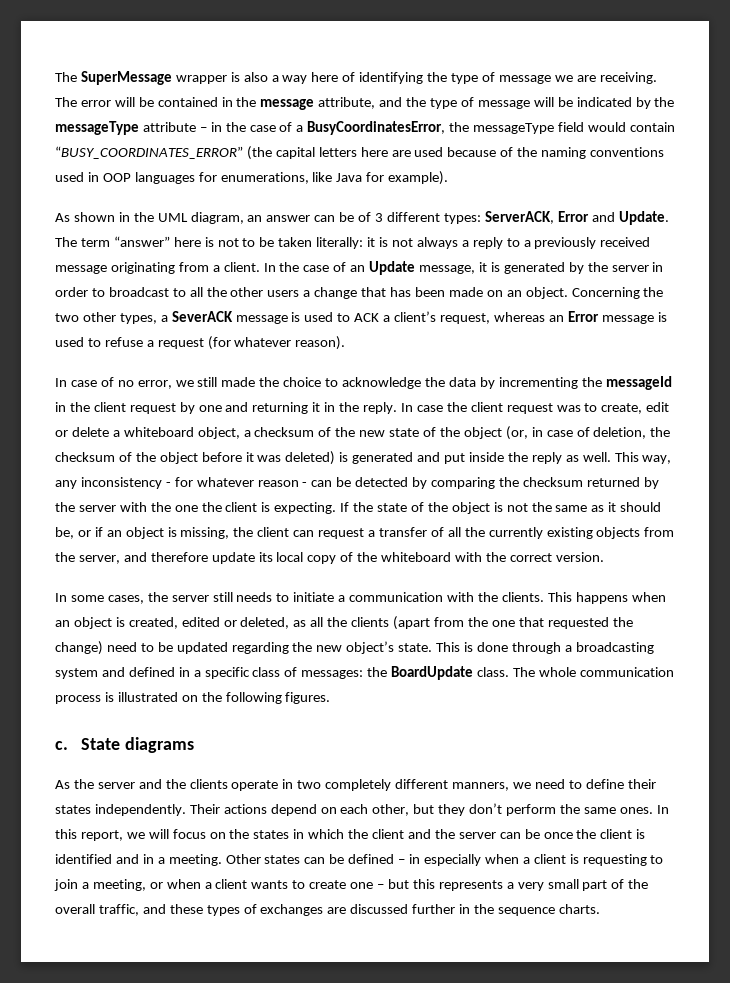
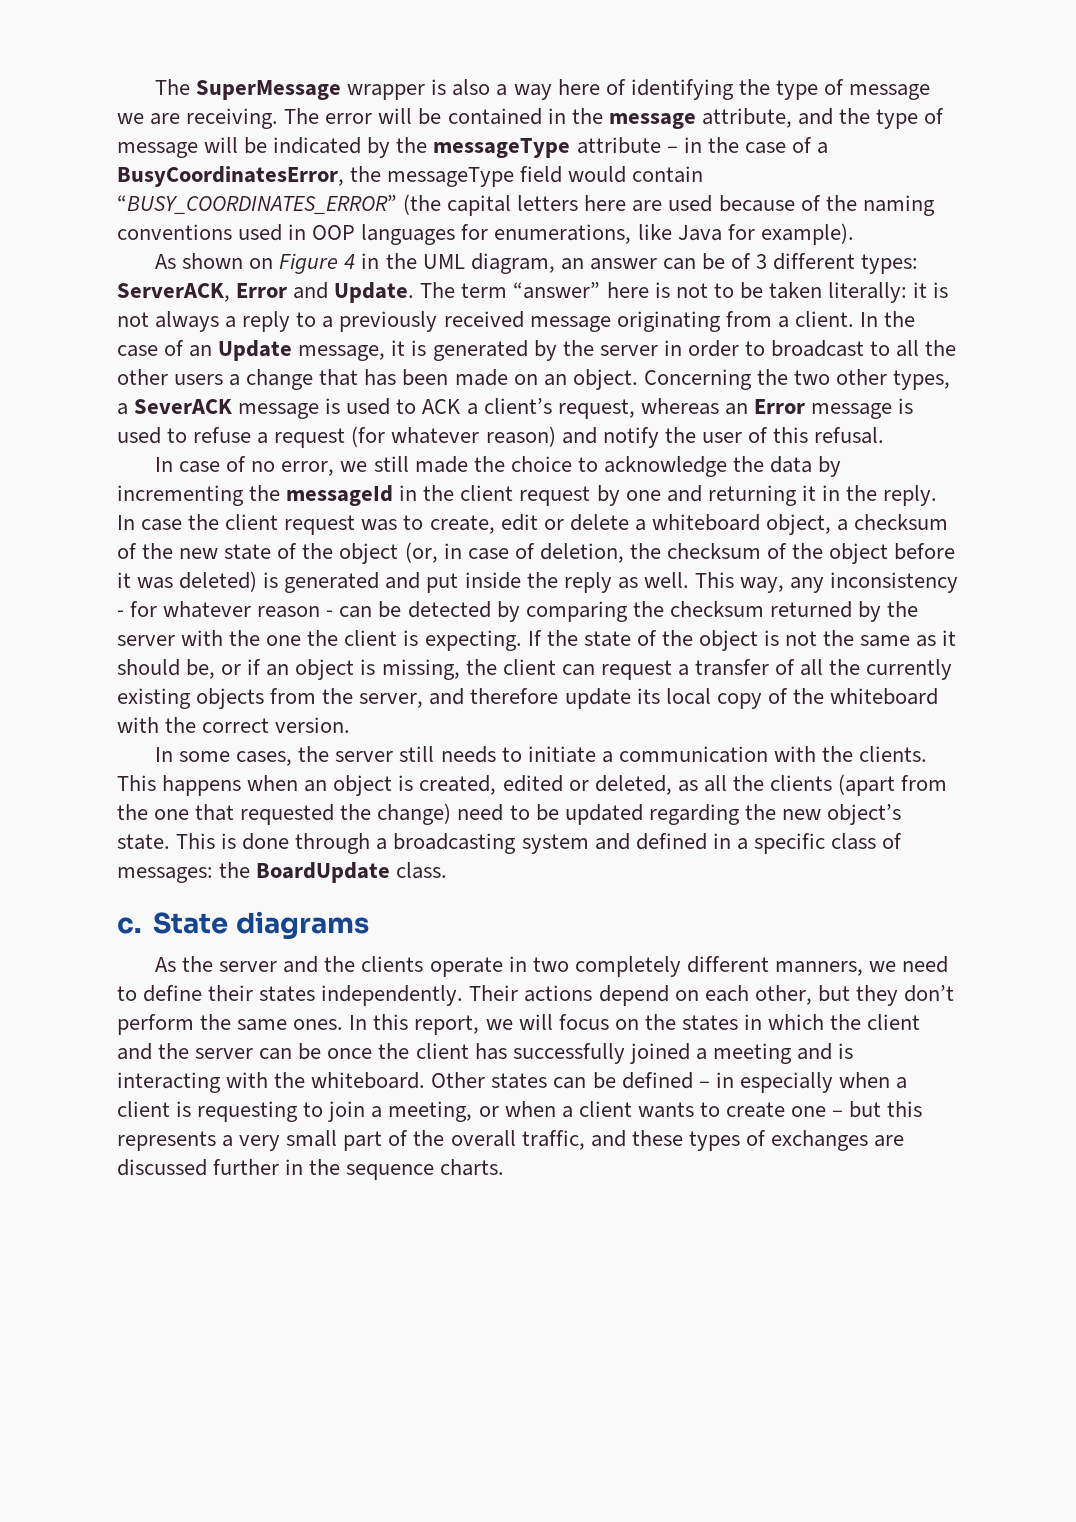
- As shown in the UML diagram, an answer can be of 3 different types: ServerACK, Error and Update.
+ As shown on Figure 4 in the UML diagram, an answer can be of 3 different types: ServerACK, Error and Update.
- Concerning the two other types, a SeverACK message is used to ACK a client’s request, whereas an Error message is used to refuse a request (for whatever reason).
+ Concerning the two other types, a SeverACK message is used to ACK a client’s request, whereas an Error message is used to refuse a request (for whatever reason) and notify the user of this refusal.
- The whole communication process is illustrated on the following figures.
- In this report, we will focus on the states in which the client and the server can be once the client is identified and in a meeting.
+ In this report, we will focus on the states in which the client and the server can be once the client has successfully joined a meeting and is interacting with the whiteboard.

